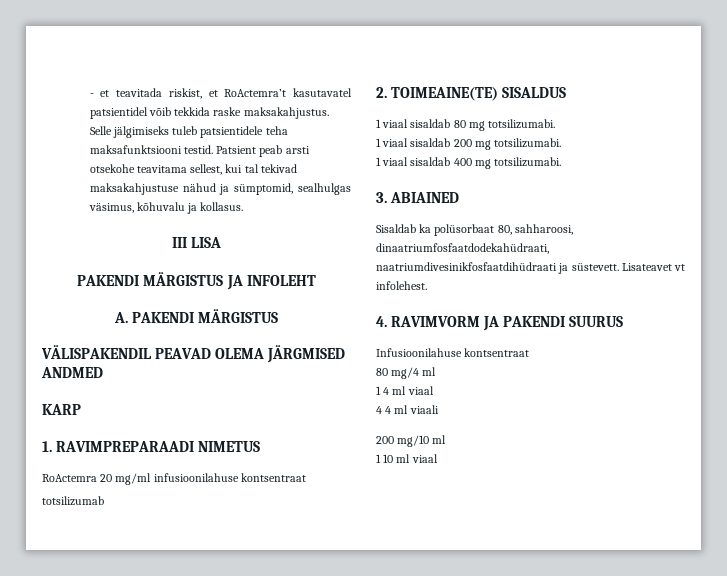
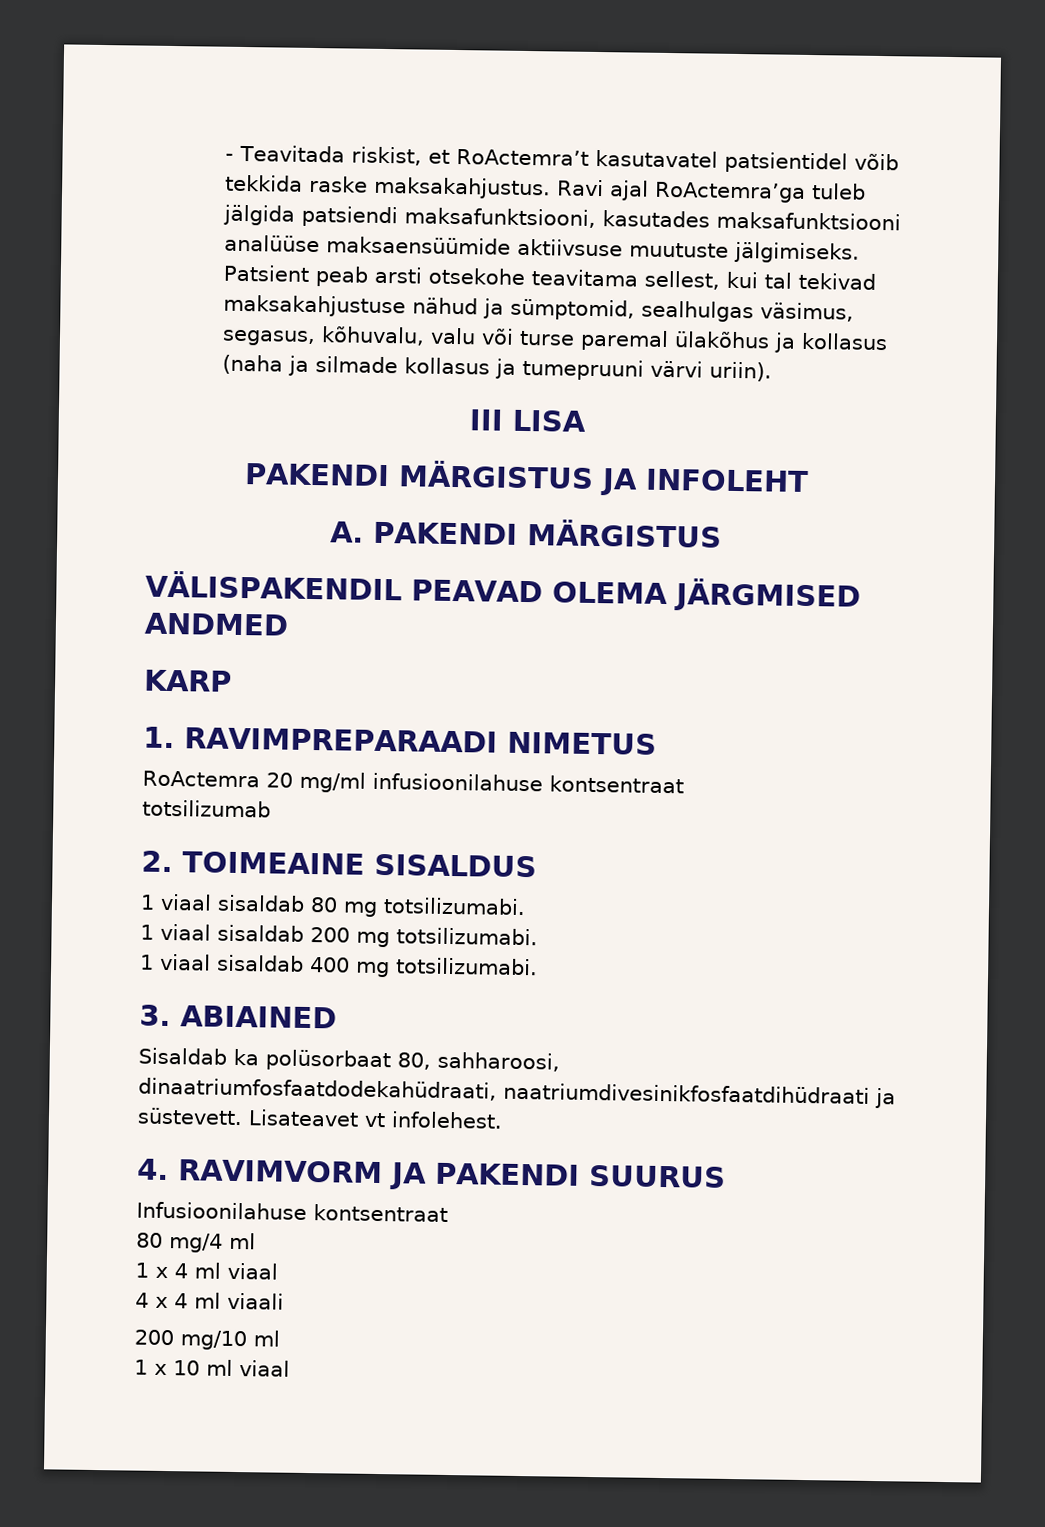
- - et teavitada riskist, et RoActemra’t kasutavatel patsientidel võib tekkida raske maksakahjustus.
+ - Teavitada riskist, et RoActemra’t kasutavatel patsientidel võib tekkida raske maksakahjustus.
- Selle jälgimiseks tuleb patsientidele teha maksafunktsiooni testid.
+ Ravi ajal RoActemra’ga tuleb jälgida patsiendi maksafunktsiooni, kasutades maksafunktsiooni analüüse maksaensüümide aktiivsuse muutuste jälgimiseks.
- Patsient peab arsti otsekohe teavitama sellest, kui tal tekivad maksakahjustuse nähud ja sümptomid, sealhulgas väsimus, kõhuvalu ja kollasus.
+ Patsient peab arsti otsekohe teavitama sellest, kui tal tekivad maksakahjustuse nähud ja sümptomid, sealhulgas väsimus, segasus, kõhuvalu, valu või turse paremal ülakõhus ja kollasus (naha ja silmade kollasus ja tumepruuni värvi uriin).
- 2. TOIMEAINE(TE) SISALDUS
+ 2. TOIMEAINE SISALDUS
- 1 4 ml viaal
+ 1 x 4 ml viaal
- 4 4 ml viaali
+ 4 x 4 ml viaali
- 1 10 ml viaal
+ 1 x 10 ml viaal

